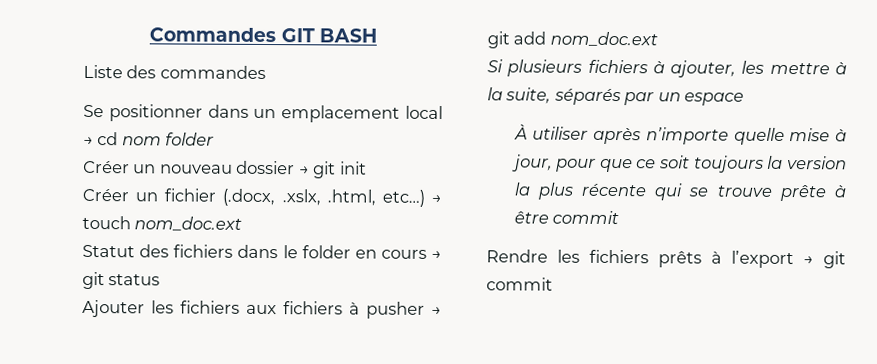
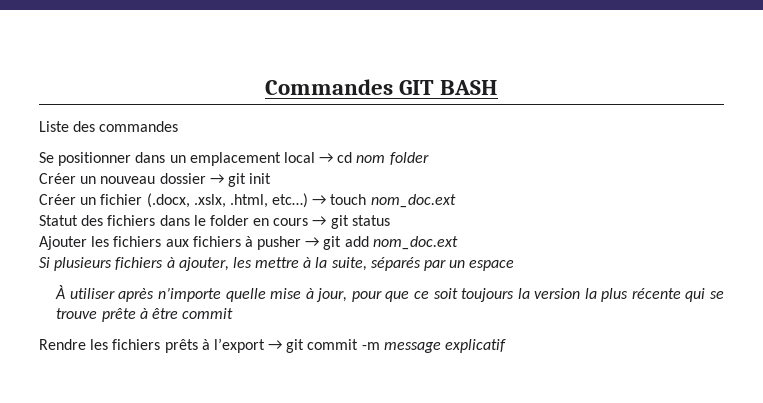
- Rendre les fichiers prêts à l’export → git commit
+ Rendre les fichiers prêts à l’export → git commit -m message explicatif

